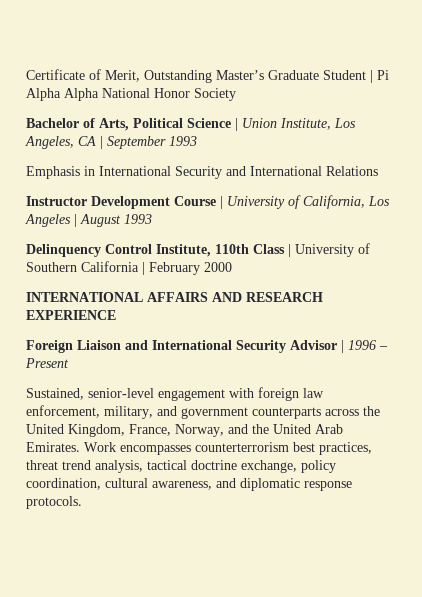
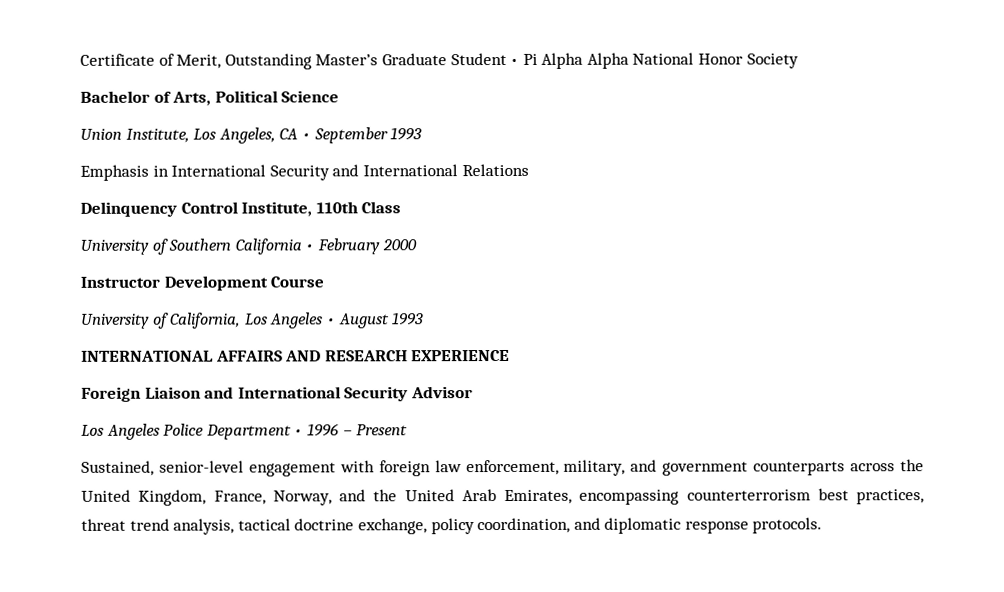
- Certificate of Merit, Outstanding Master’s Graduate Student | Pi Alpha Alpha National Honor Society
+ Certificate of Merit, Outstanding Master’s Graduate Student • Pi Alpha Alpha National Honor Society
- Bachelor of Arts, Political Science | Union Institute, Los Angeles, CA | September 1993
+ Bachelor of Arts, Political Science
+ Union Institute, Los Angeles, CA • September 1993
+ Delinquency Control Institute, 110th Class
+ University of Southern California • February 2000
- Instructor Development Course | University of California, Los Angeles | August 1993
+ Instructor Development Course
+ University of California, Los Angeles • August 1993
- Delinquency Control Institute, 110th Class | University of Southern California | February 2000
- Foreign Liaison and International Security Advisor | 1996 – Present
+ Foreign Liaison and International Security Advisor
+ Los Angeles Police Department • 1996 – Present
- Sustained, senior-level engagement with foreign law enforcement, military, and government counterparts across the United Kingdom, France, Norway, and the United Arab Emirates. Work encompasses counterterrorism best practices, threat trend analysis, tactical doctrine exchange, policy coordination, cultural awareness, and diplomatic response protocols.
+ Sustained, senior-level engagement with foreign law enforcement, military, and government counterparts across the United Kingdom, France, Norway, and the United Arab Emirates, encompassing counterterrorism best practices, threat trend analysis, tactical doctrine exchange, policy coordination, and diplomatic response protocols.

